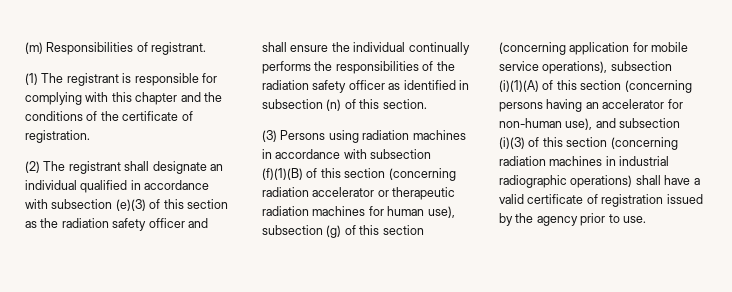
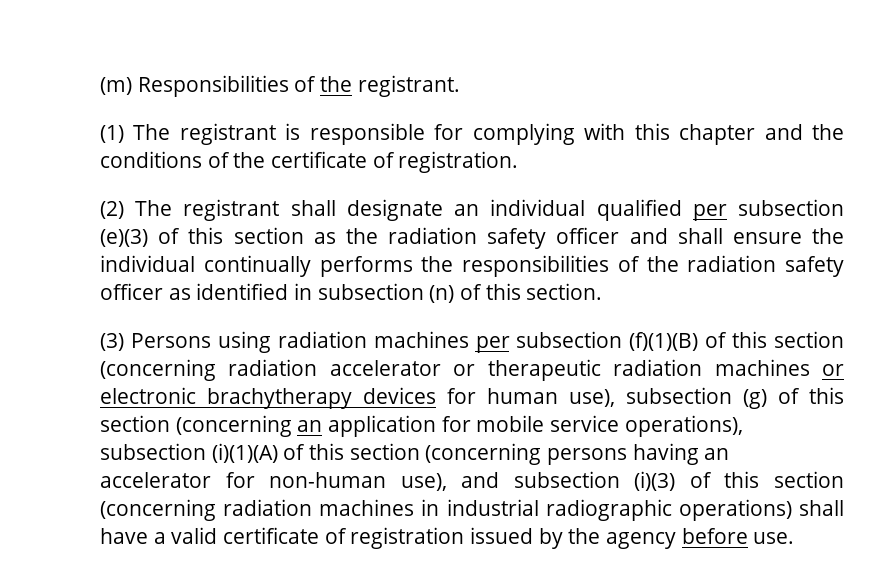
- (m) Responsibilities of registrant.
+ (m) Responsibilities of the registrant.
- (2) The registrant shall designate an individual qualified in accordance with subsection (e)(3) of this section as the radiation safety officer and shall ensure the individual continually performs the responsibilities of the radiation safety officer as identified in subsection (n) of this section.
+ (2) The registrant shall designate an individual qualified per subsection (e)(3) of this section as the radiation safety officer and shall ensure the individual continually performs the responsibilities of the radiation safety officer as identified in subsection (n) of this section.
- (3) Persons using radiation machines in accordance with subsection (f)(1)(B) of this section (concerning radiation accelerator or therapeutic radiation machines for human use), subsection (g) of this section (concerning application for mobile service operations), subsection (i)(1)(A) of this section (concerning persons having an accelerator for non-human use), and subsection (i)(3) of this section (concerning radiation machines in industrial radiographic operations) shall have a valid certificate of registration issued by the agency prior to use.
+ (3) Persons using radiation machines per subsection (f)(1)(B) of this section (concerning radiation accelerator or therapeutic radiation machines or electronic brachytherapy devices for human use), subsection (g) of this section (concerning an application for mobile service operations), subsection (i)(1)(A) of this section (concerning persons having an accelerator for non-human use), and subsection (i)(3) of this section (concerning radiation machines in industrial radiographic operations) shall have a valid certificate of registration issued by the agency before use.

